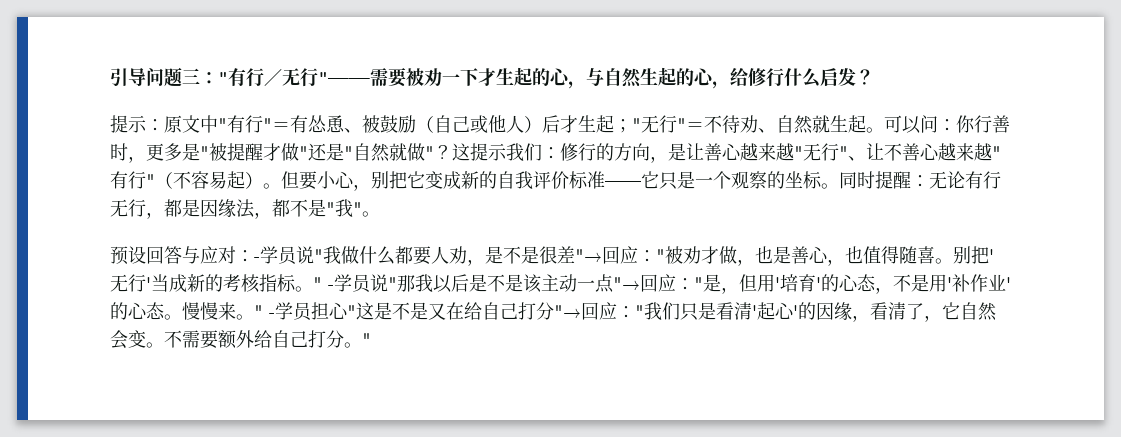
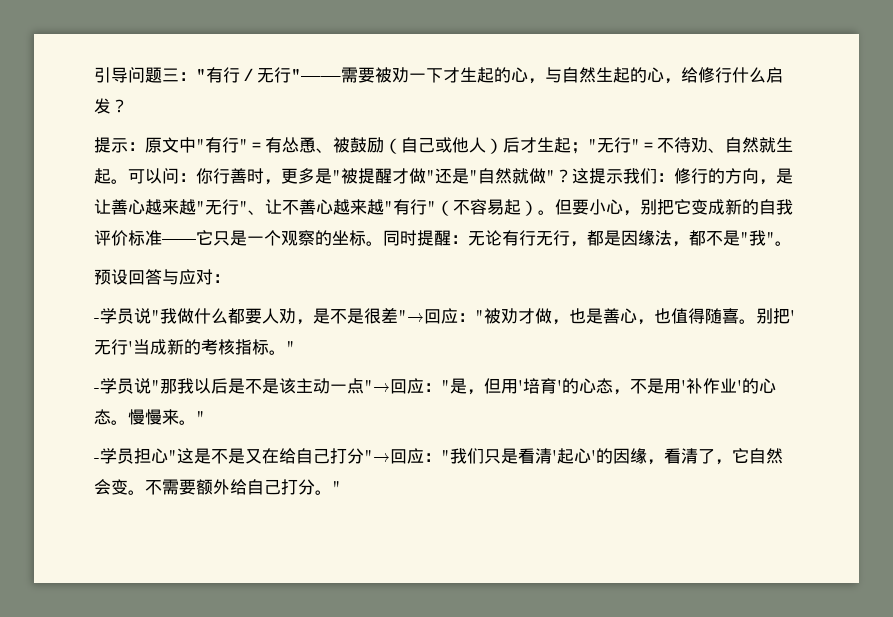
- 预设回答与应对：-学员说"我做什么都要人劝，是不是很差"→回应："被劝才做，也是善心，也值得随喜。
+ 预设回答与应对：
+ -学员说"我做什么都要人劝，是不是很差"→回应："被劝才做，也是善心，也值得随喜。
- 别把'无行'当成新的考核指标。" -学员说"那我以后是不是该主动一点"→回应："是，但用'培育'的心态，不是用'补作业'的心态。
+ 别把'无行'当成新的考核指标。"
+ -学员说"那我以后是不是该主动一点"→回应："是，但用'培育'的心态，不是用'补作业'的心态。
- 慢慢来。" -学员担心"这是不是又在给自己打分"→回应："我们只是看清'起心'的因缘，看清了，它自然会变。
+ 慢慢来。"
+ -学员担心"这是不是又在给自己打分"→回应："我们只是看清'起心'的因缘，看清了，它自然会变。

